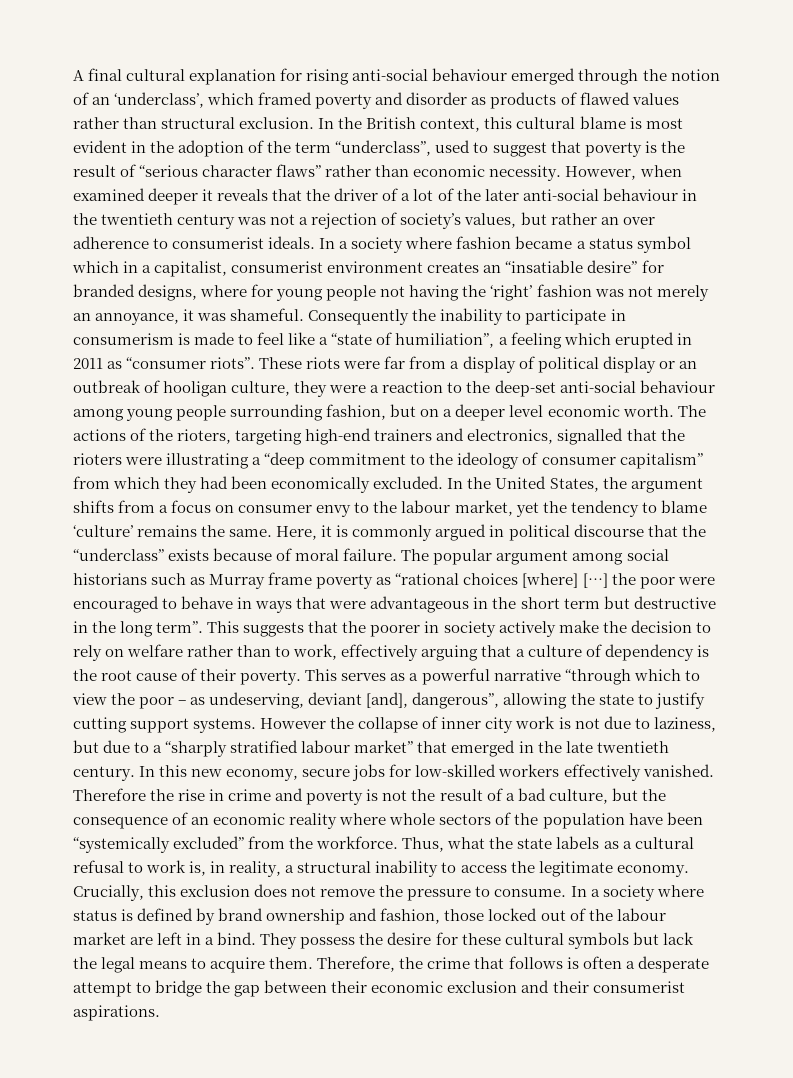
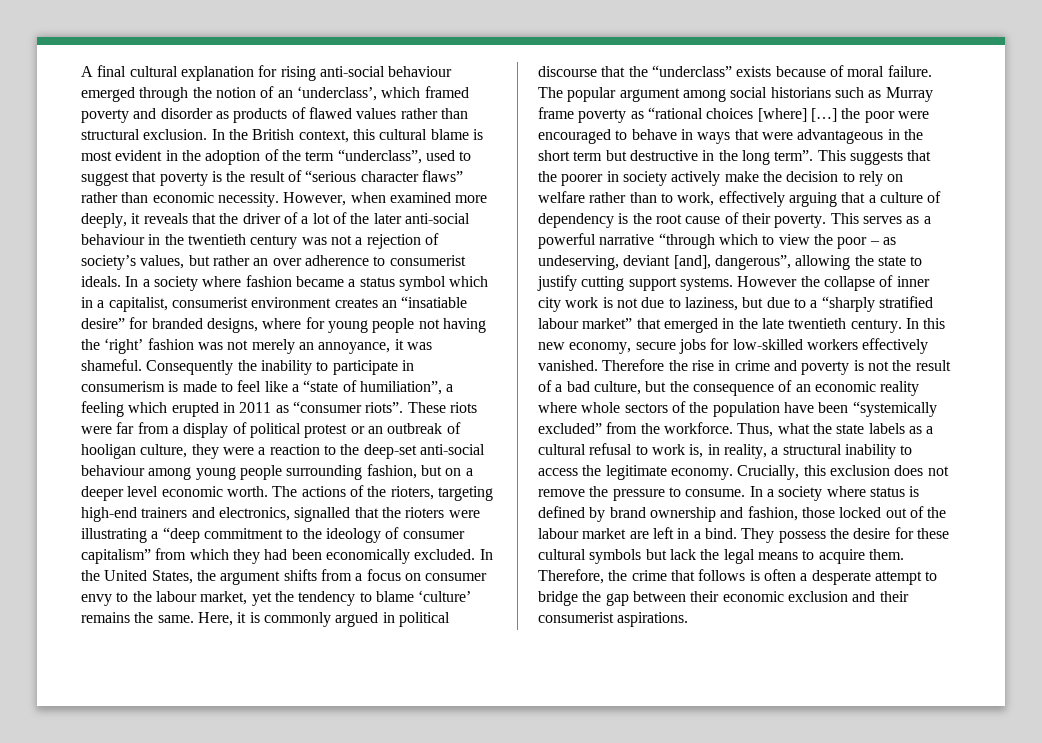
- However, when examined deeper it reveals that the driver of a lot of the later anti-social behaviour in the twentieth century was not a rejection of society’s values, but rather an over adherence to consumerist ideals.
+ However, when examined more deeply, it reveals that the driver of a lot of the later anti-social behaviour in the twentieth century was not a rejection of society’s values, but rather an over adherence to consumerist ideals.
- These riots were far from a display of political display or an outbreak of hooligan culture, they were a reaction to the deep-set anti-social behaviour among young people surrounding fashion, but on a deeper level economic worth.
+ These riots were far from a display of political protest or an outbreak of hooligan culture, they were a reaction to the deep-set anti-social behaviour among young people surrounding fashion, but on a deeper level economic worth.

